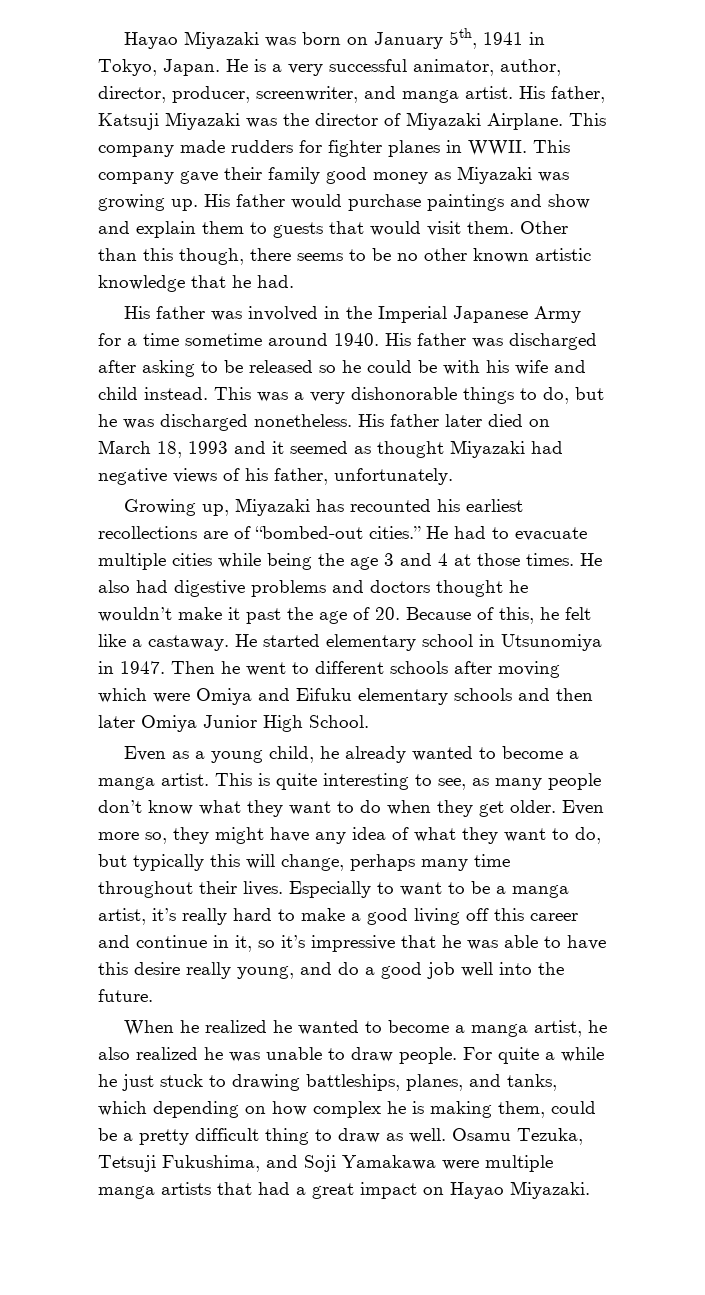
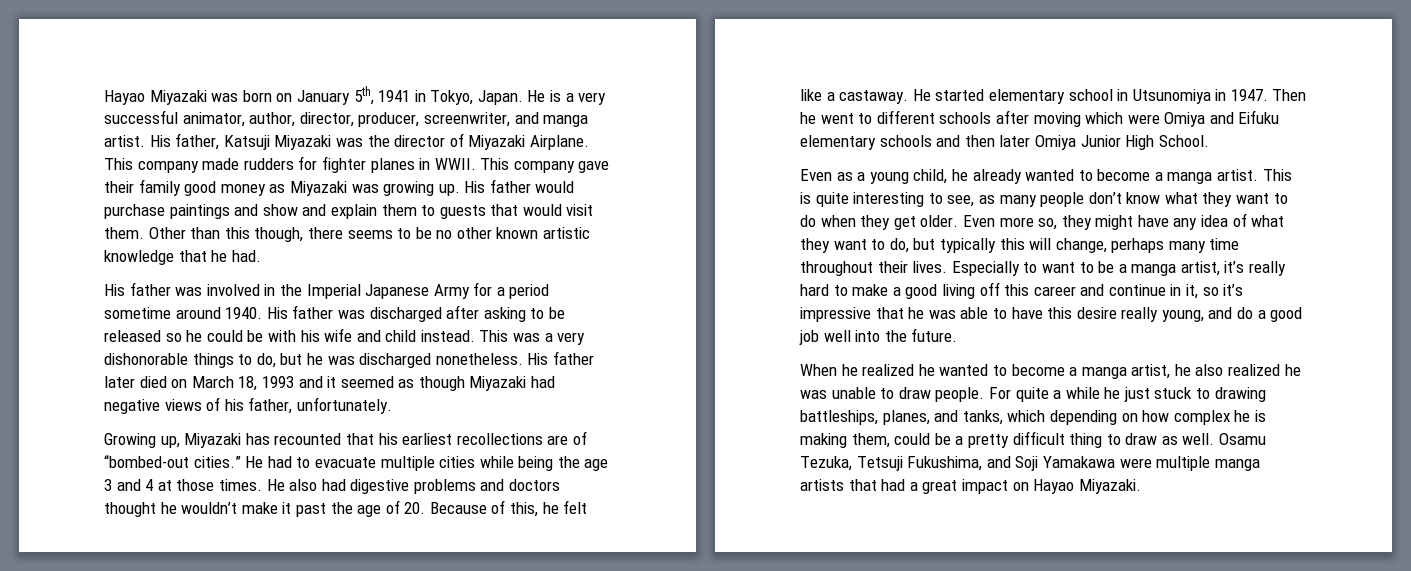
- His father was involved in the Imperial Japanese Army for a time sometime around 1940.
+ His father was involved in the Imperial Japanese Army for a period sometime around 1940.
- His father later died on March 18, 1993 and it seemed as thought Miyazaki had negative views of his father, unfortunately.
+ His father later died on March 18, 1993 and it seemed as though Miyazaki had negative views of his father, unfortunately.
- Growing up, Miyazaki has recounted his earliest recollections are of “bombed-out cities.”
+ Growing up, Miyazaki has recounted that his earliest recollections are of “bombed-out cities.”

